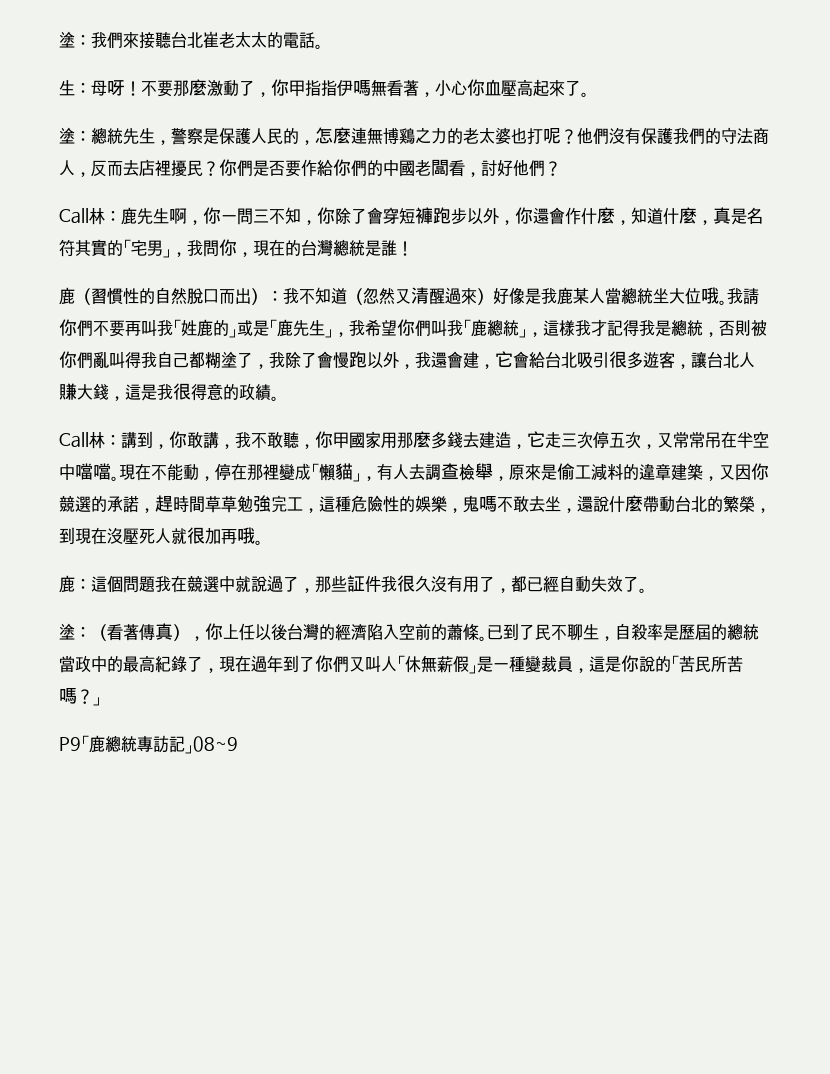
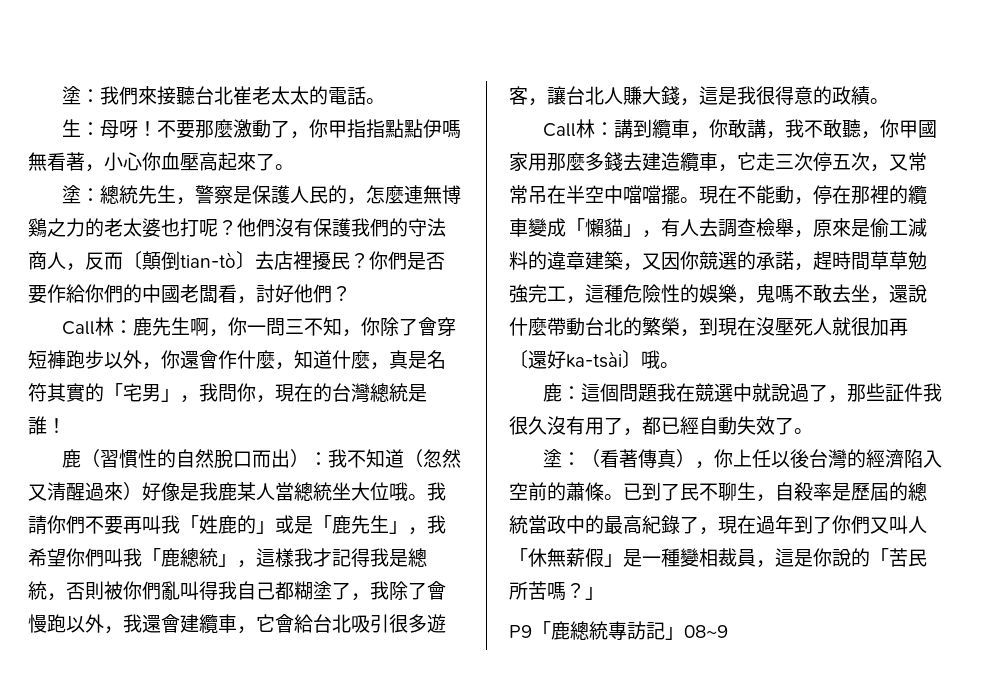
- 不要那麼激動了，你甲指指伊嗎無看著，小心你血壓高起來了。
+ 不要那麼激動了，你甲指指點點伊嗎無看著，小心你血壓高起來了。
- 他們沒有保護我們的守法商人，反而去店裡擾民？
+ 他們沒有保護我們的守法商人，反而〔顛倒tian-tò〕去店裡擾民？
- 我請你們不要再叫我「姓鹿的」或是「鹿先生」，我希望你們叫我「鹿總統」，這樣我才記得我是總統，否則被你們亂叫得我自己都糊塗了，我除了會慢跑以外，我還會建，它會給台北吸引很多遊客，讓台北人賺大錢，這是我很得意的政績。
+ 我請你們不要再叫我「姓鹿的」或是「鹿先生」，我希望你們叫我「鹿總統」，這樣我才記得我是總統，否則被你們亂叫得我自己都糊塗了，我除了會慢跑以外，我還會建纜車，它會給台北吸引很多遊客，讓台北人賺大錢，這是我很得意的政績。
- Call林：講到，你敢講，我不敢聽，你甲國家用那麼多錢去建造，它走三次停五次，又常常吊在半空中噹噹。
+ Call林：講到纜車，你敢講，我不敢聽，你甲國家用那麼多錢去建造纜車，它走三次停五次，又常常吊在半空中噹噹擺。
- 現在不能動，停在那裡變成「懶貓」，有人去調查檢舉，原來是偷工減料的違章建築，又因你競選的承諾，趕時間草草勉強完工，這種危險性的娛樂，鬼嗎不敢去坐，還說什麼帶動台北的繁榮，到現在沒壓死人就很加再哦。
+ 現在不能動，停在那裡的纜車變成「懶貓」，有人去調查檢舉，原來是偷工減料的違章建築，又因你競選的承諾，趕時間草草勉強完工，這種危險性的娛樂，鬼嗎不敢去坐，還說什麼帶動台北的繁榮，到現在沒壓死人就很加再〔還好ka-tsài〕哦。
- 已到了民不聊生，自殺率是歷屆的總統當政中的最高紀錄了，現在過年到了你們又叫人「休無薪假」是一種變裁員，這是你說的「苦民所苦嗎？」
+ 已到了民不聊生，自殺率是歷屆的總統當政中的最高紀錄了，現在過年到了你們又叫人「休無薪假」是一種變相裁員，這是你說的「苦民所苦嗎？」

